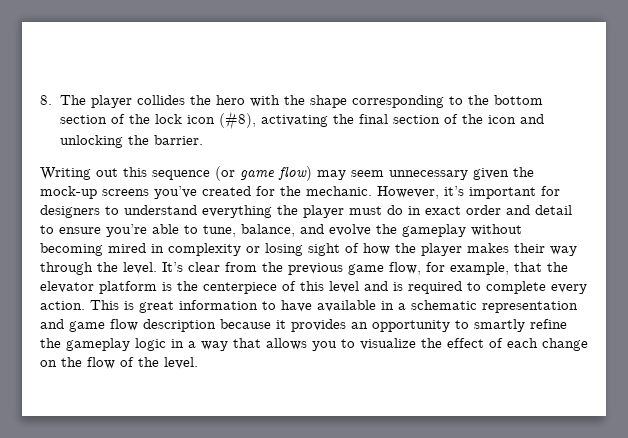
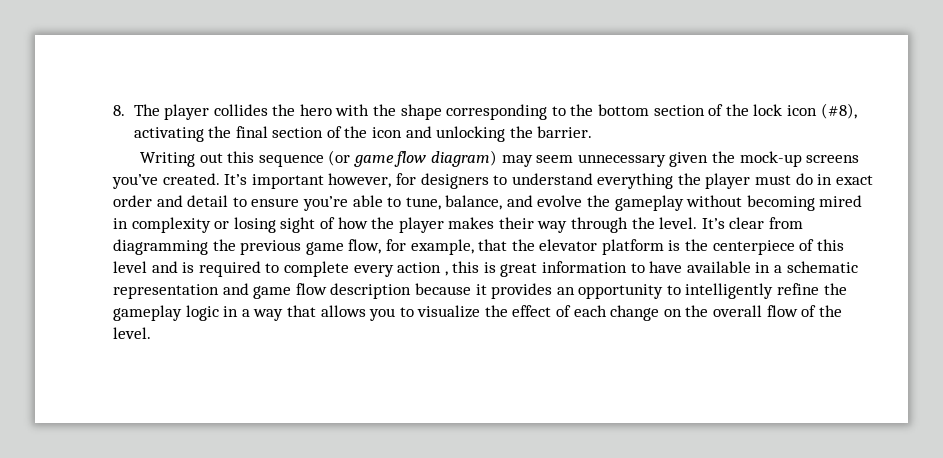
- Writing out this sequence (or game flow) may seem unnecessary given the mock-up screens you’ve created for the mechanic. However, it’s important for designers to understand everything the player must do in exact order and detail to ensure you’re able to tune, balance, and evolve the gameplay without becoming mired in complexity or losing sight of how the player makes their way through the level.
+ Writing out this sequence (or game flow diagram) may seem unnecessary given the mock-up screens you’ve created. It’s important however, for designers to understand everything the player must do in exact order and detail to ensure you’re able to tune, balance, and evolve the gameplay without becoming mired in complexity or losing sight of how the player makes their way through the level.
- It’s clear from the previous game flow, for example, that the elevator platform is the centerpiece of this level and is required to complete every action. This is great information to have available in a schematic representation and game flow description because it provides an opportunity to smartly refine the gameplay logic in a way that allows you to visualize the effect of each change on the flow of the level.
+ It’s clear from diagramming the previous game flow, for example, that the elevator platform is the centerpiece of this level and is required to complete every action , this is great information to have available in a schematic representation and game flow description because it provides an opportunity to intelligently refine the gameplay logic in a way that allows you to visualize the effect of each change on the overall flow of the level.

